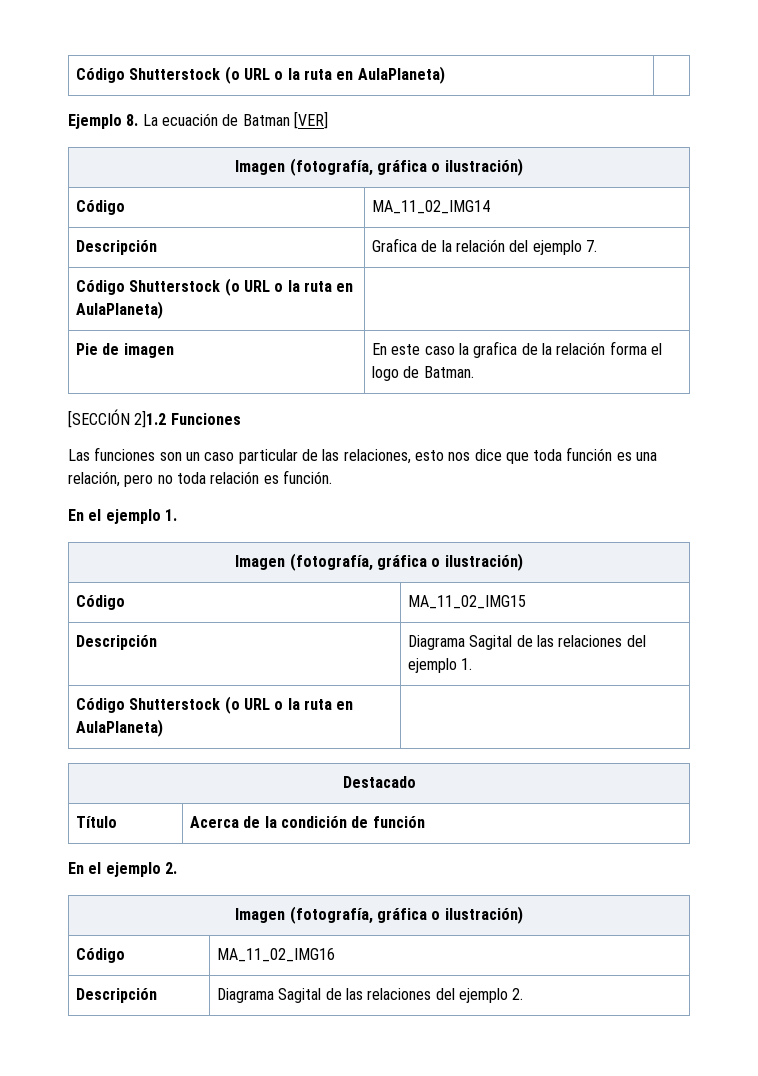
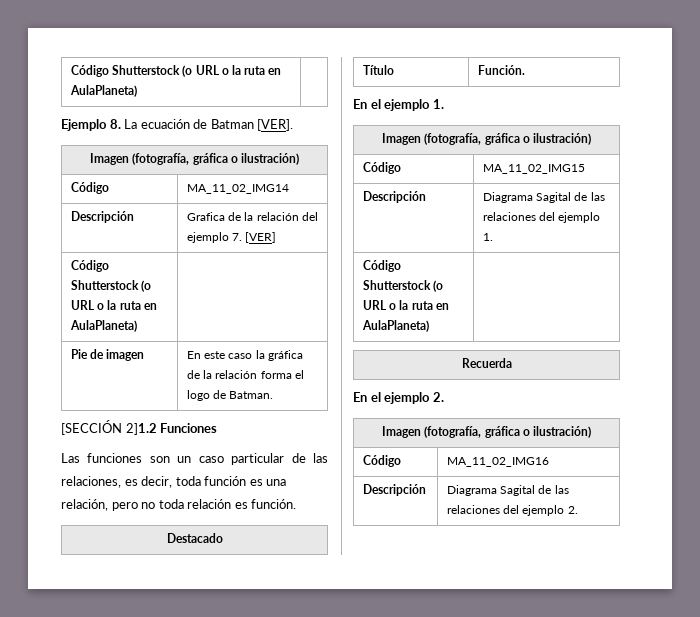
- Ejemplo 8. La ecuación de Batman [VER]
+ Ejemplo 8. La ecuación de Batman [VER].
- Descripción | Grafica de la relación del ejemplo 7.
+ Descripción | Grafica de la relación del ejemplo 7. [VER]
- Pie de imagen | En este caso la grafica de la relación forma el logo de Batman.
+ Pie de imagen | En este caso la gráfica de la relación forma el logo de Batman.
- Las funciones son un caso particular de las relaciones, esto nos dice que toda función es una relación, pero no toda relación es función.
+ Las funciones son un caso particular de las relaciones, es decir, toda función es una relación, pero no toda relación es función.
+ Destacado
+ Título | Función.
- Destacado
- Título | Acerca de la condición de función
+ Recuerda

